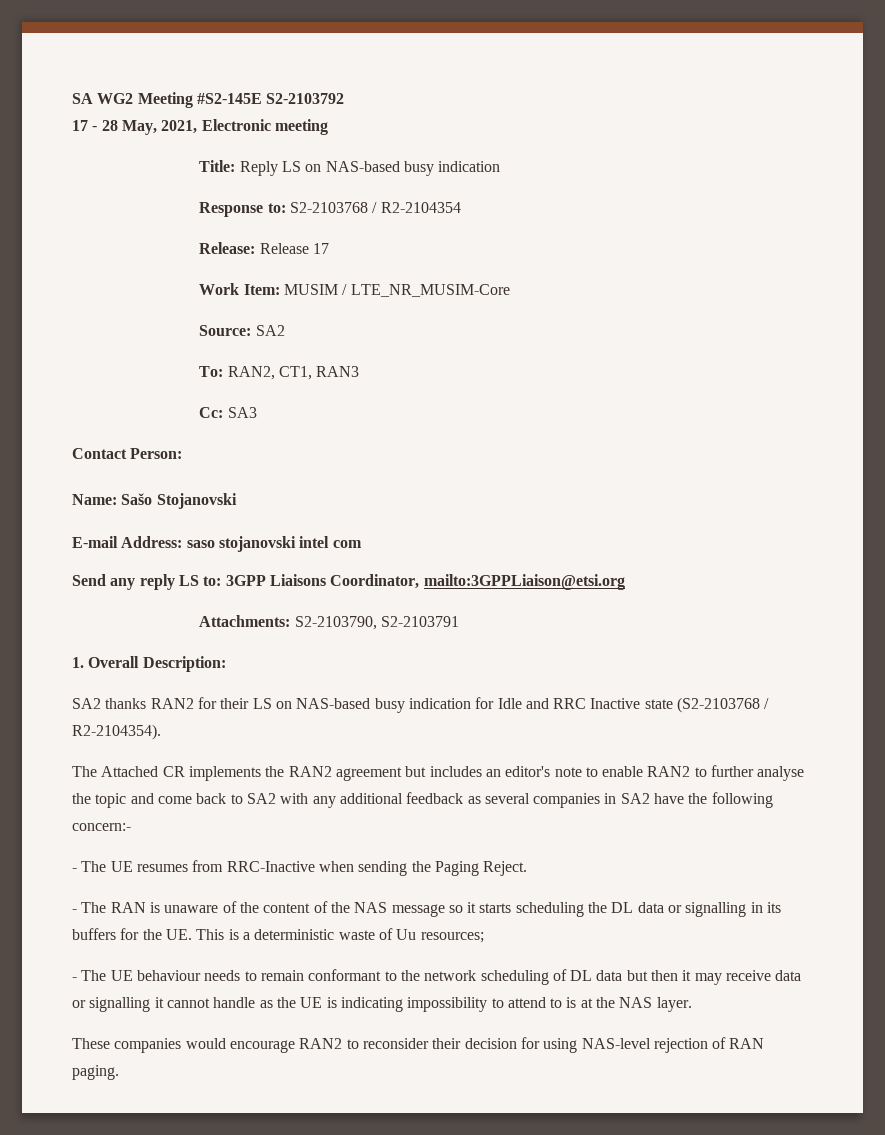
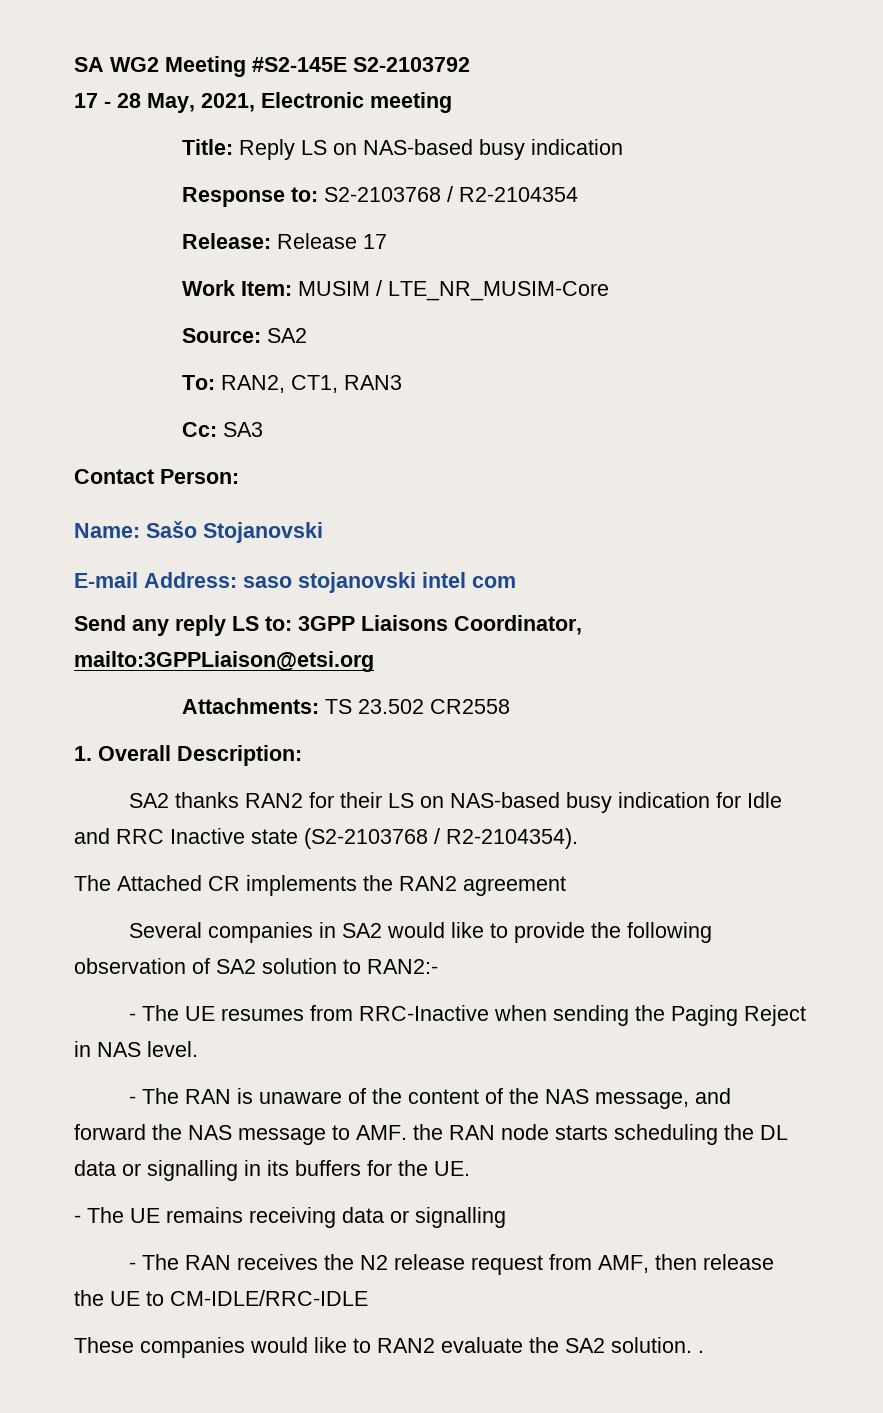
- Attachments: S2-2103790, S2-2103791
+ Attachments: TS 23.502 CR2558
- The Attached CR implements the RAN2 agreement but includes an editor's note to enable RAN2 to further analyse the topic and come back to SA2 with any additional feedback as several companies in SA2 have the following concern:-
+ The Attached CR implements the RAN2 agreement
+ Several companies in SA2 would like to provide the following observation of SA2 solution to RAN2:-
- - The UE resumes from RRC-Inactive when sending the Paging Reject.
+ - The UE resumes from RRC-Inactive when sending the Paging Reject in NAS level.
- - The RAN is unaware of the content of the NAS message so it starts scheduling the DL data or signalling in its buffers for the UE. This is a deterministic waste of Uu resources;
- - The UE behaviour needs to remain conformant to the network scheduling of DL data but then it may receive data or signalling it cannot handle as the UE is indicating impossibility to attend to is at the NAS layer.
- These companies would encourage RAN2 to reconsider their decision for using NAS-level rejection of RAN paging.
+ - The RAN is unaware of the content of the NAS message, and forward the NAS message to AMF. the RAN node starts scheduling the DL data or signalling in its buffers for the UE.
+ - The UE remains receiving data or signalling
+ - The RAN receives the N2 release request from AMF, then release the UE to CM-IDLE/RRC-IDLE
+ These companies would like to RAN2 evaluate the SA2 solution. .

